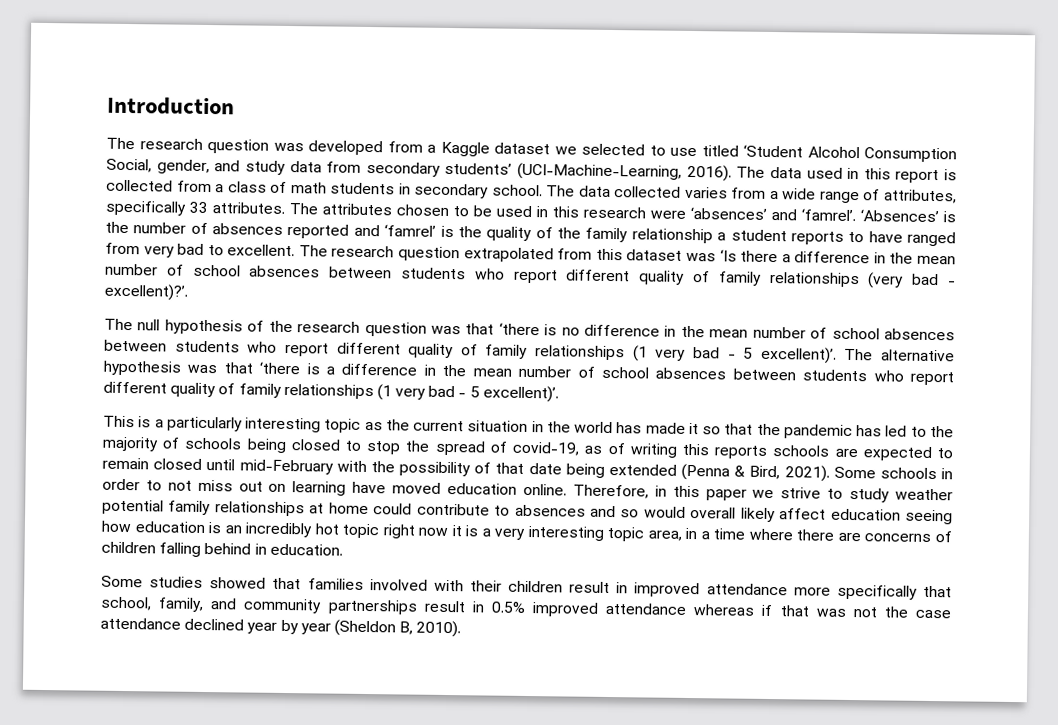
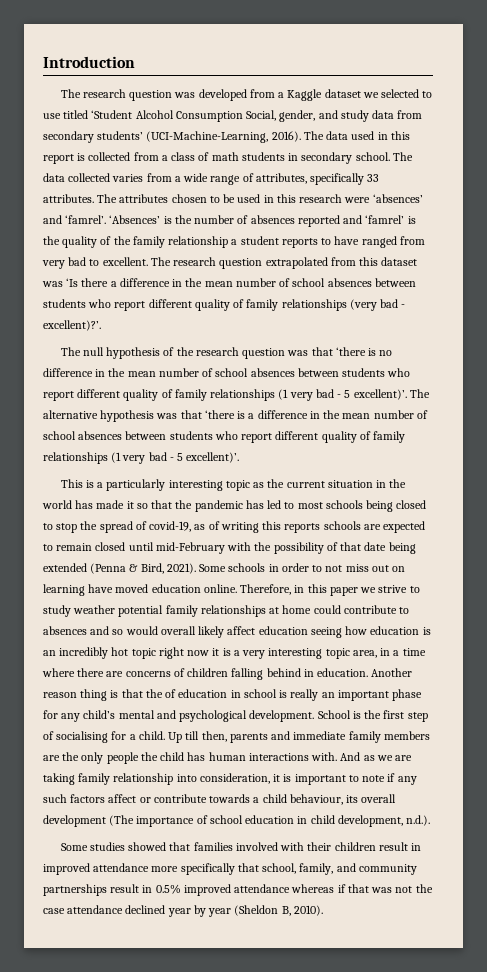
- This is a particularly interesting topic as the current situation in the world has made it so that the pandemic has led to the majority of schools being closed to stop the spread of covid-19, as of writing this reports schools are expected to remain closed until mid-February with the possibility of that date being extended (Penna & Bird, 2021).
+ This is a particularly interesting topic as the current situation in the world has made it so that the pandemic has led to most schools being closed to stop the spread of covid-19, as of writing this reports schools are expected to remain closed until mid-February with the possibility of that date being extended (Penna & Bird, 2021).
+ Another reason thing is that the of education in school is really an important phase for any child’s mental and psychological development. School is the first step of socialising for a child. Up till then, parents and immediate family members are the only people the child has human interactions with. And as we are taking family relationship into consideration, it is important to note if any such factors affect or contribute towards a child behaviour, its overall development (The importance of school education in child development, n.d.).

